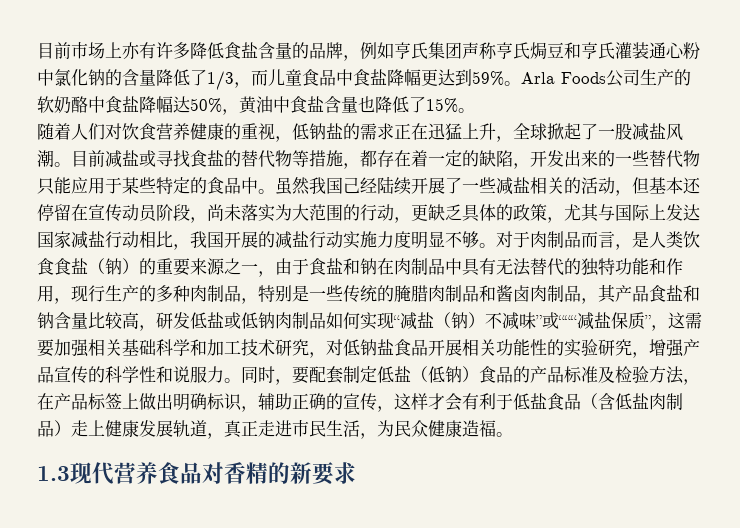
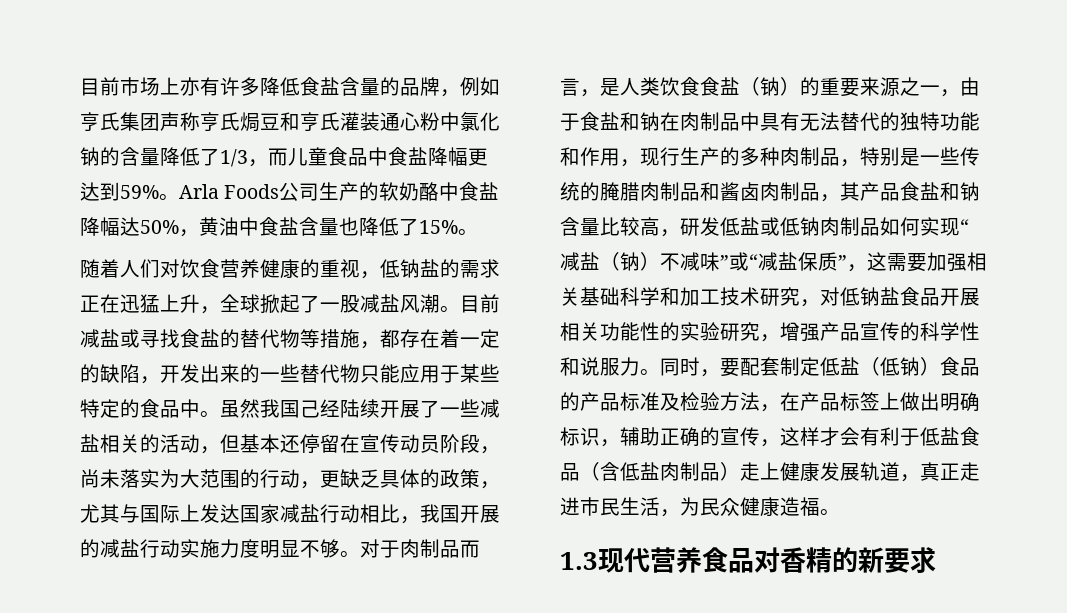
- 对于肉制品而言，是人类饮食食盐（钠）的重要来源之一，由于食盐和钠在肉制品中具有无法替代的独特功能和作用，现行生产的多种肉制品，特别是一些传统的腌腊肉制品和酱卤肉制品，其产品食盐和钠含量比较高，研发低盐或低钠肉制品如何实现“减盐（钠）不减味”或“““减盐保质”，这需要加强相关基础科学和加工技术研究，对低钠盐食品开展相关功能性的实验研究，增强产品宣传的科学性和说服力。
+ 对于肉制品而言，是人类饮食食盐（钠）的重要来源之一，由于食盐和钠在肉制品中具有无法替代的独特功能和作用，现行生产的多种肉制品，特别是一些传统的腌腊肉制品和酱卤肉制品，其产品食盐和钠含量比较高，研发低盐或低钠肉制品如何实现“减盐（钠）不减味”或“减盐保质”，这需要加强相关基础科学和加工技术研究，对低钠盐食品开展相关功能性的实验研究，增强产品宣传的科学性和说服力。

